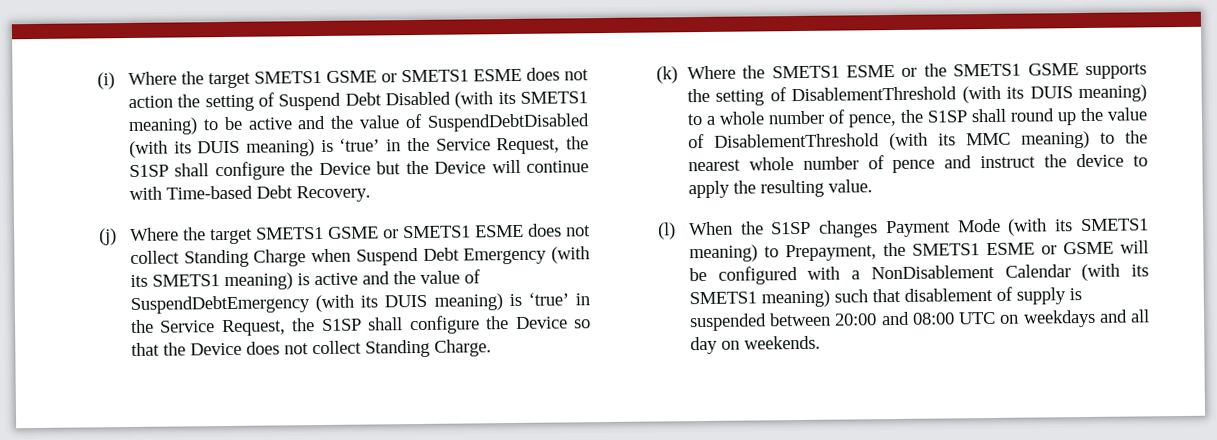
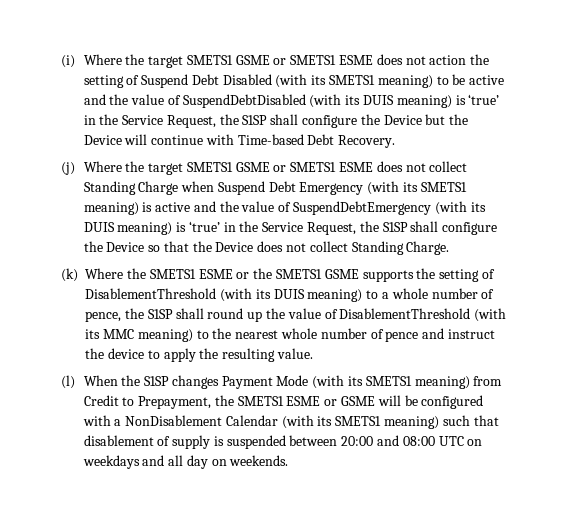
- (l) When the S1SP changes Payment Mode (with its SMETS1 meaning) to Prepayment, the SMETS1 ESME or GSME will be configured with a NonDisablement Calendar (with its SMETS1 meaning) such that disablement of supply is suspended between 20:00 and 08:00 UTC on weekdays and all day on weekends.
+ (l) When the S1SP changes Payment Mode (with its SMETS1 meaning) from Credit to Prepayment, the SMETS1 ESME or GSME will be configured with a NonDisablement Calendar (with its SMETS1 meaning) such that disablement of supply is suspended between 20:00 and 08:00 UTC on weekdays and all day on weekends.

